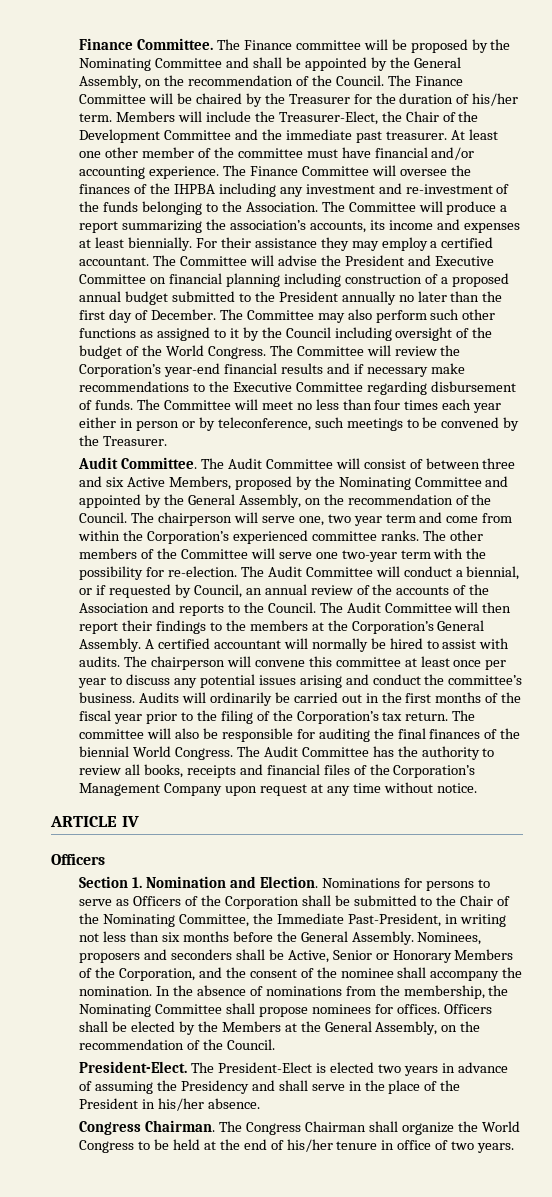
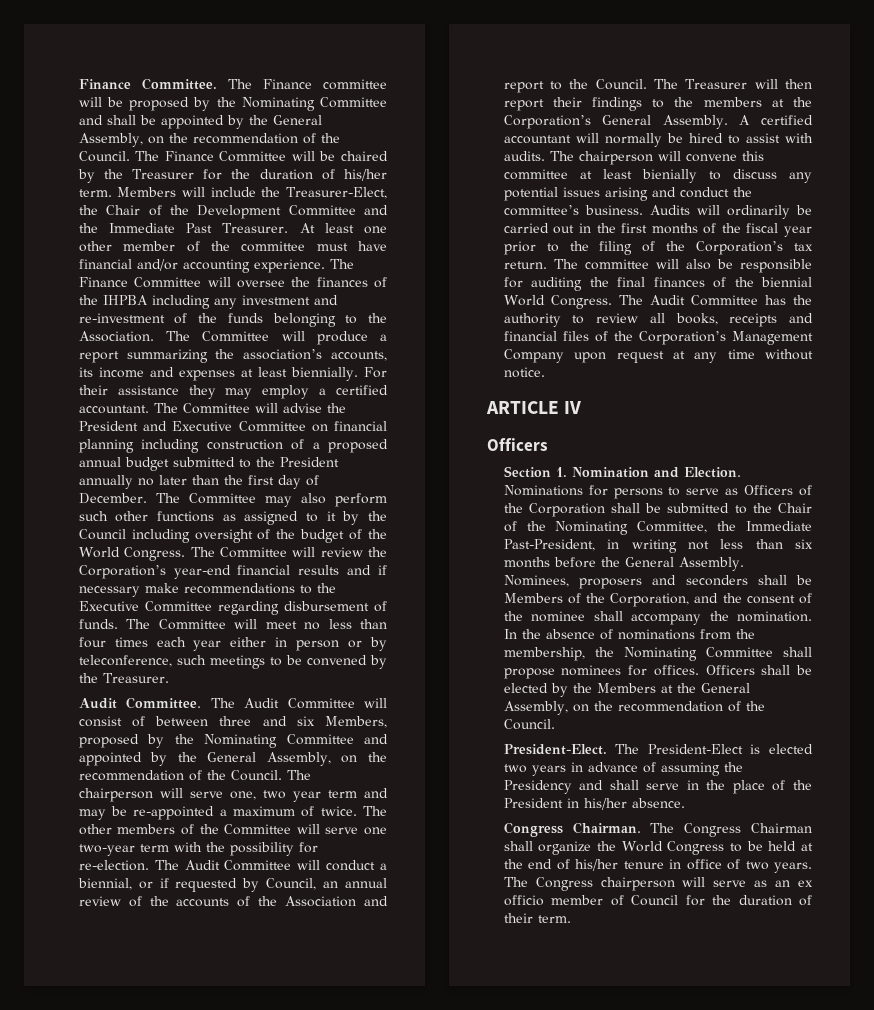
- Members will include the Treasurer-Elect, the Chair of the Development Committee and the immediate past treasurer.
+ Members will include the Treasurer-Elect, the Chair of the Development Committee and the Immediate Past Treasurer.
- The Audit Committee will consist of between three and six Active Members, proposed by the Nominating Committee and appointed by the General Assembly, on the recommendation of the Council.
+ The Audit Committee will consist of between three and six Members, proposed by the Nominating Committee and appointed by the General Assembly, on the recommendation of the Council.
- The chairperson will serve one, two year term and come from within the Corporation’s experienced committee ranks.
+ The chairperson will serve one, two year term and may be re-appointed a maximum of twice.
- The Audit Committee will conduct a biennial, or if requested by Council, an annual review of the accounts of the Association and reports to the Council.
+ The Audit Committee will conduct a biennial, or if requested by Council, an annual review of the accounts of the Association and report to the Council.
- The Audit Committee will then report their findings to the members at the Corporation’s General Assembly.
+ The Treasurer will then report their findings to the members at the Corporation’s General Assembly.
- The chairperson will convene this committee at least once per year to discuss any potential issues arising and conduct the committee’s business.
+ The chairperson will convene this committee at least bienially to discuss any potential issues arising and conduct the committee’s business.
- Nominees, proposers and seconders shall be Active, Senior or Honorary Members of the Corporation, and the consent of the nominee shall accompany the nomination.
+ Nominees, proposers and seconders shall be Members of the Corporation, and the consent of the nominee shall accompany the nomination.
+ The Congress chairperson will serve as an ex officio member of Council for the duration of their term.

